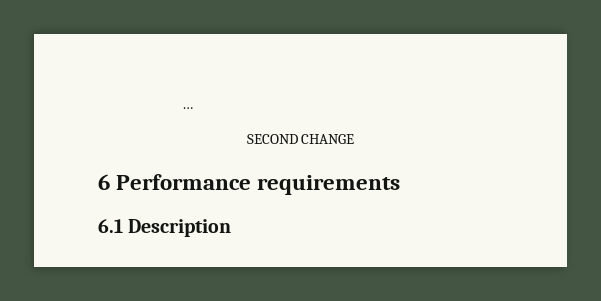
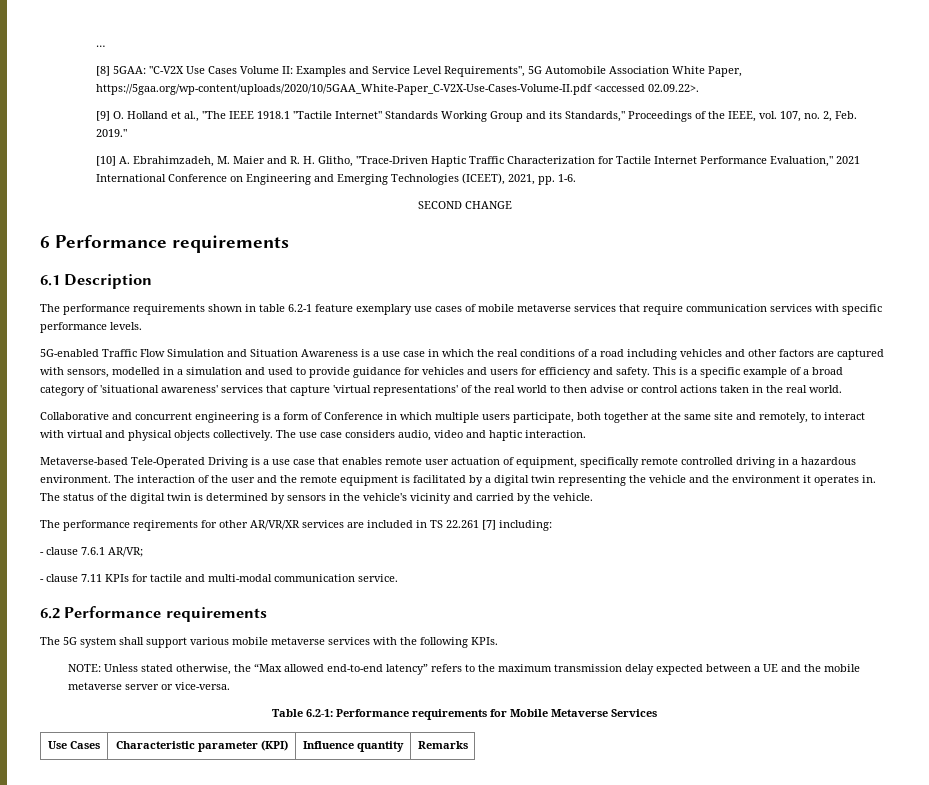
+ [8] 5GAA: "C-V2X Use Cases Volume II: Examples and Service Level Requirements", 5G Automobile Association White Paper, https://5gaa.org/wp-content/uploads/2020/10/5GAA_White-Paper_C-V2X-Use-Cases-Volume-II.pdf <accessed 02.09.22>.
+ [9] O. Holland et al., "The IEEE 1918.1 "Tactile Internet" Standards Working Group and its Standards," Proceedings of the IEEE, vol. 107, no. 2, Feb. 2019."
+ [10] A. Ebrahimzadeh, M. Maier and R. H. Glitho, "Trace-Driven Haptic Traffic Characterization for Tactile Internet Performance Evaluation," 2021 International Conference on Engineering and Emerging Technologies (ICEET), 2021, pp. 1-6.
+ The performance requirements shown in table 6.2-1 feature exemplary use cases of mobile metaverse services that require communication services with specific performance levels.
+ 5G-enabled Traffic Flow Simulation and Situation Awareness is a use case in which the real conditions of a road including vehicles and other factors are captured with sensors, modelled in a simulation and used to provide guidance for vehicles and users for efficiency and safety. This is a specific example of a broad category of 'situational awareness' services that capture 'virtual representations' of the real world to then advise or control actions taken in the real world.
+ Collaborative and concurrent engineering is a form of Conference in which multiple users participate, both together at the same site and remotely, to interact with virtual and physical objects collectively. The use case considers audio, video and haptic interaction.
+ Metaverse-based Tele-Operated Driving is a use case that enables remote user actuation of equipment, specifically remote controlled driving in a hazardous environment. The interaction of the user and the remote equipment is facilitated by a digital twin representing the vehicle and the environment it operates in. The status of the digital twin is determined by sensors in the vehicle's vicinity and carried by the vehicle.
+ The performance reqirements for other AR/VR/XR services are included in TS 22.261 [7] including:
+ - clause 7.6.1 AR/VR;
+ - clause 7.11 KPIs for tactile and multi-modal communication service.
+ 6.2 Performance requirements
+ The 5G system shall support various mobile metaverse services with the following KPIs.
+ NOTE: Unless stated otherwise, the “Max allowed end-to-end latency” refers to the maximum transmission delay expected between a UE and the mobile metaverse server or vice-versa.
+ Table 6.2-1: Performance requirements for Mobile Metaverse Services
+ Use Cases | Characteristic parameter (KPI) | Influence quantity | Remarks

